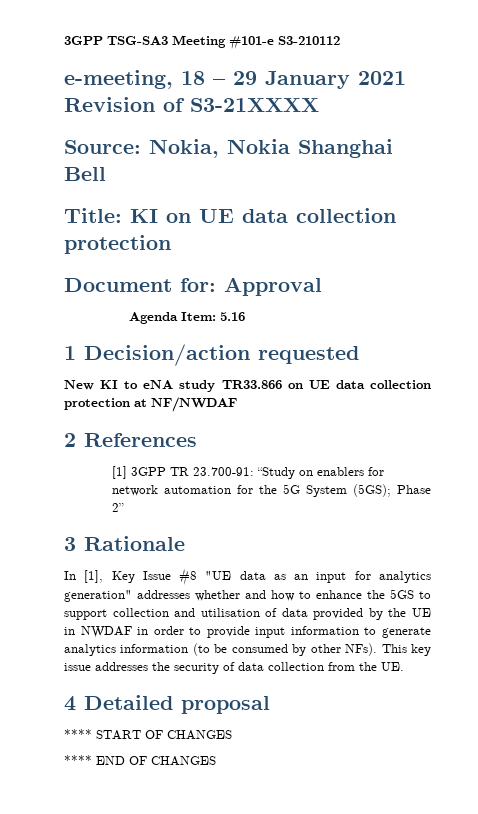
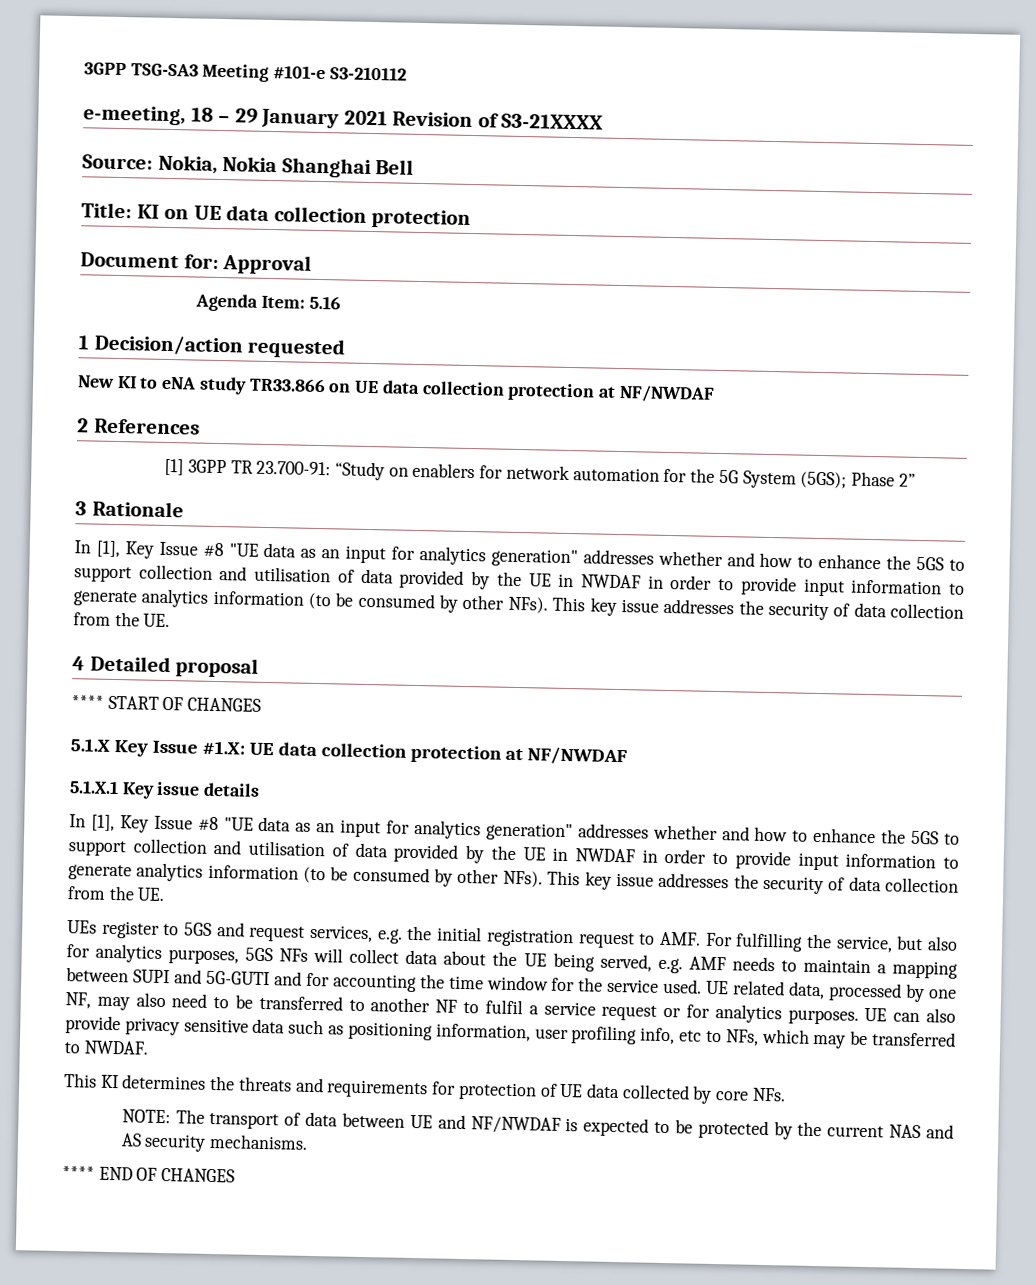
+ 5.1.X Key Issue #1.X: UE data collection protection at NF/NWDAF
+ 5.1.X.1 Key issue details
+ In [1], Key Issue #8 "UE data as an input for analytics generation" addresses whether and how to enhance the 5GS to support collection and utilisation of data provided by the UE in NWDAF in order to provide input information to generate analytics information (to be consumed by other NFs). This key issue addresses the security of data collection from the UE.
+ UEs register to 5GS and request services, e.g. the initial registration request to AMF. For fulfilling the service, but also for analytics purposes, 5GS NFs will collect data about the UE being served, e.g. AMF needs to maintain a mapping between SUPI and 5G-GUTI and for accounting the time window for the service used. UE related data, processed by one NF, may also need to be transferred to another NF to fulfil a service request or for analytics purposes. UE can also provide privacy sensitive data such as positioning information, user profiling info, etc to NFs, which may be transferred to NWDAF.
+ This KI determines the threats and requirements for protection of UE data collected by core NFs.
+ NOTE: The transport of data between UE and NF/NWDAF is expected to be protected by the current NAS and AS security mechanisms.

